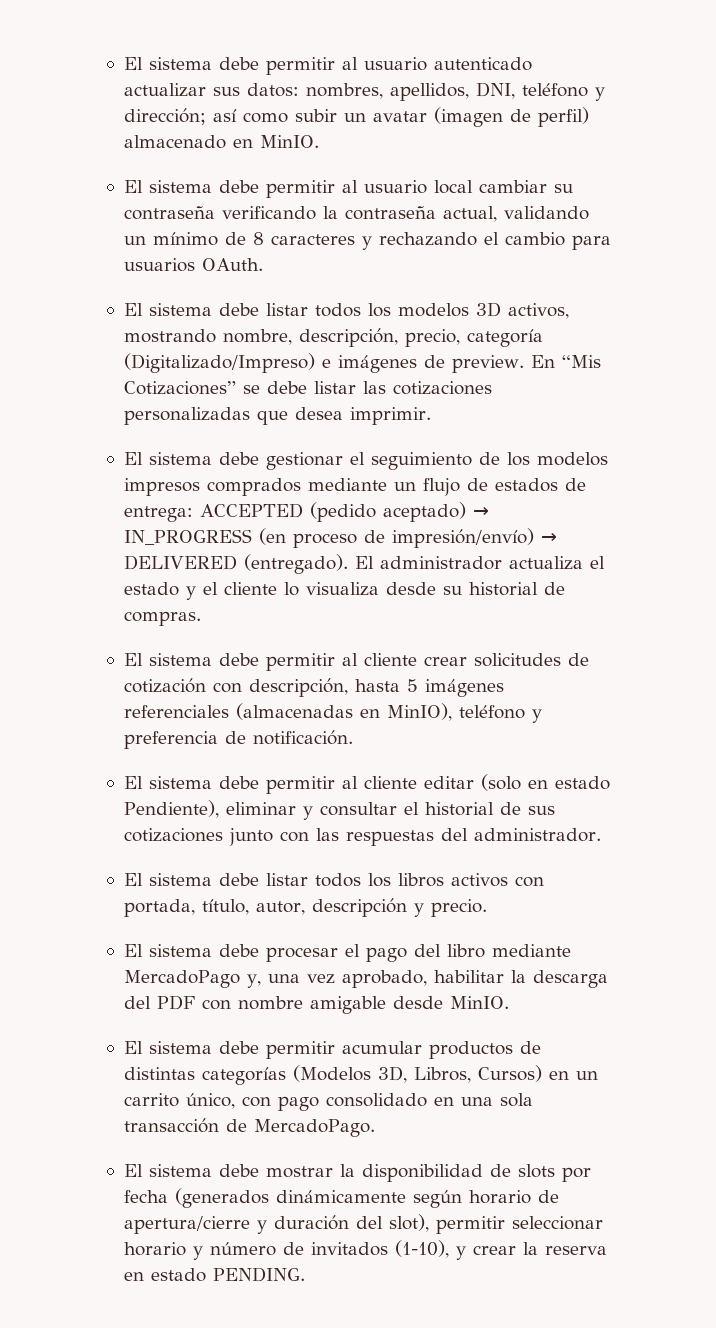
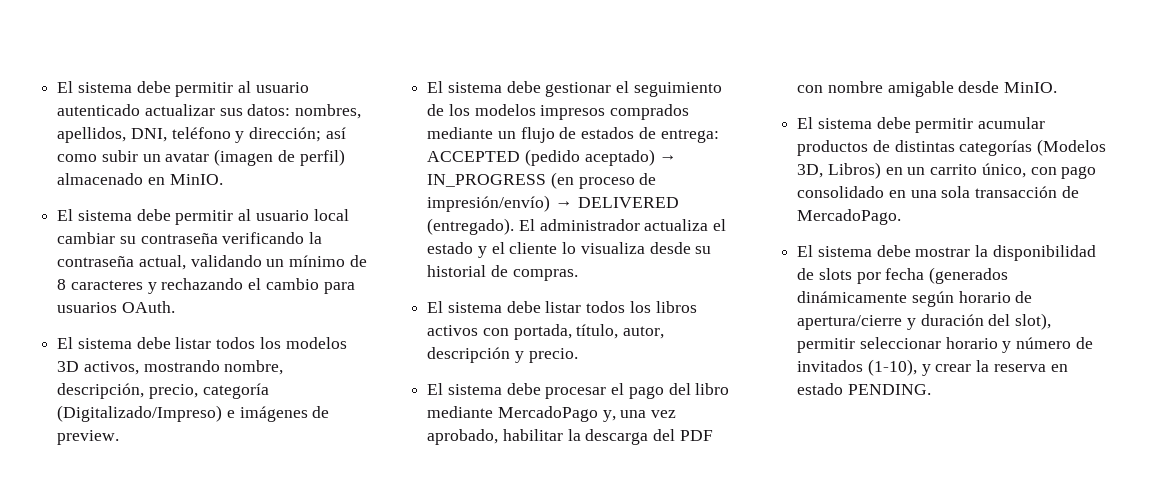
- En “Mis Cotizaciones” se debe listar las cotizaciones personalizadas que desea imprimir.
- El sistema debe permitir al cliente crear solicitudes de cotización con descripción, hasta 5 imágenes referenciales (almacenadas en MinIO), teléfono y preferencia de notificación.
- El sistema debe permitir al cliente editar (solo en estado Pendiente), eliminar y consultar el historial de sus cotizaciones junto con las respuestas del administrador.
- El sistema debe permitir acumular productos de distintas categorías (Modelos 3D, Libros, Cursos) en un carrito único, con pago consolidado en una sola transacción de MercadoPago.
+ El sistema debe permitir acumular productos de distintas categorías (Modelos 3D, Libros) en un carrito único, con pago consolidado en una sola transacción de MercadoPago.

